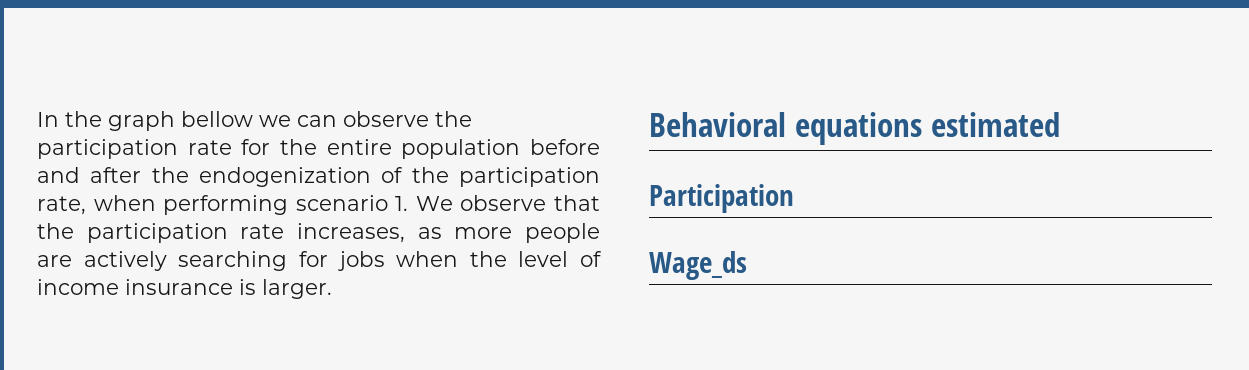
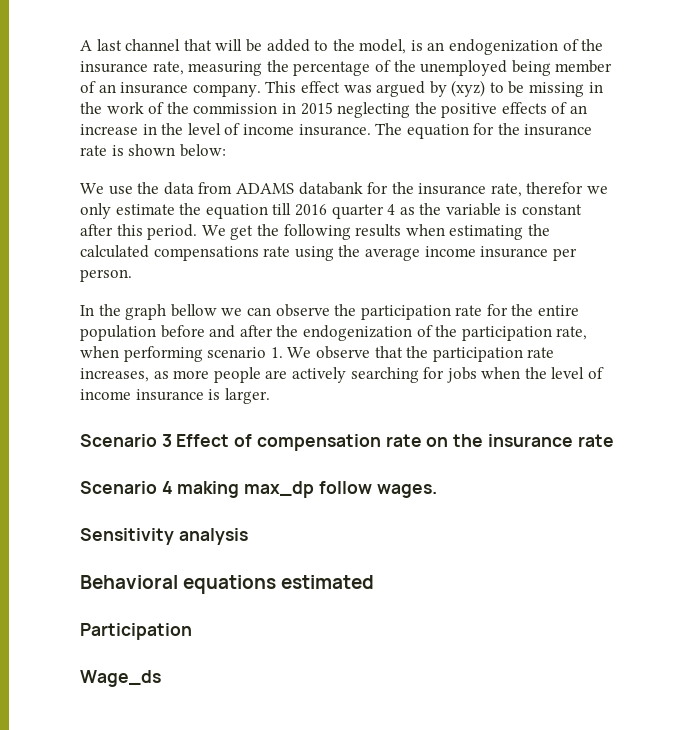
+ A last channel that will be added to the model, is an endogenization of the insurance rate, measuring the percentage of the unemployed being member of an insurance company. This effect was argued by (xyz) to be missing in the work of the commission in 2015 neglecting the positive effects of an increase in the level of income insurance. The equation for the insurance rate is shown below:
+ We use the data from ADAMS databank for the insurance rate, therefor we only estimate the equation till 2016 quarter 4 as the variable is constant after this period. We get the following results when estimating the calculated compensations rate using the average income insurance per person.
+ Scenario 3 Effect of compensation rate on the insurance rate
+ Scenario 4 making max_dp follow wages.
+ Sensitivity analysis

